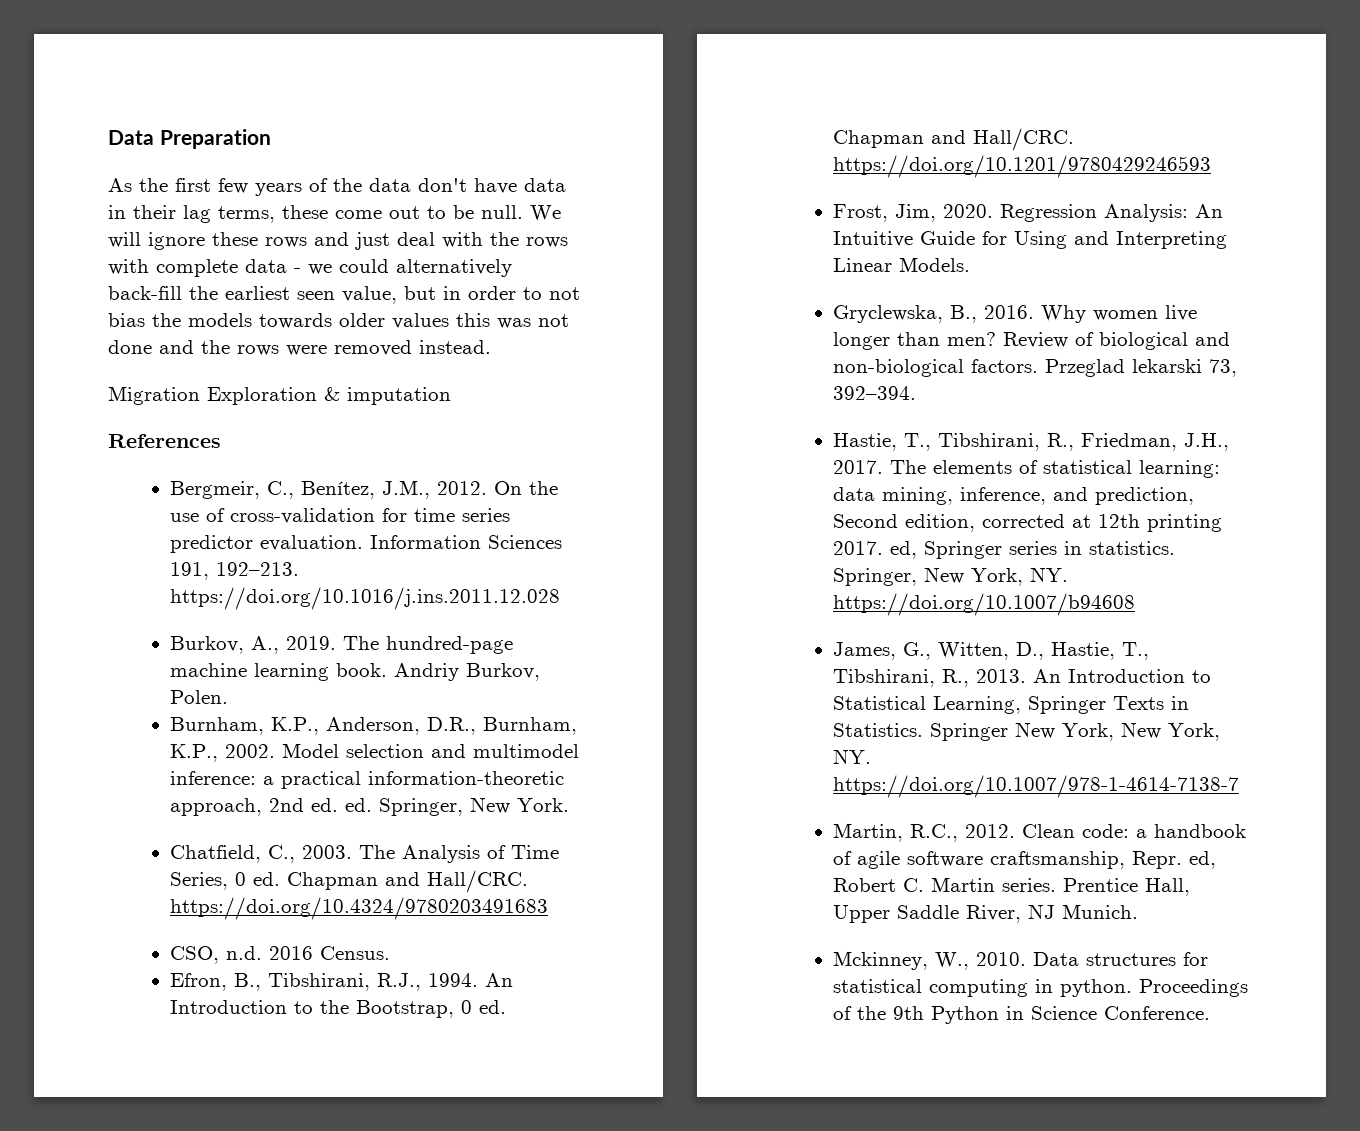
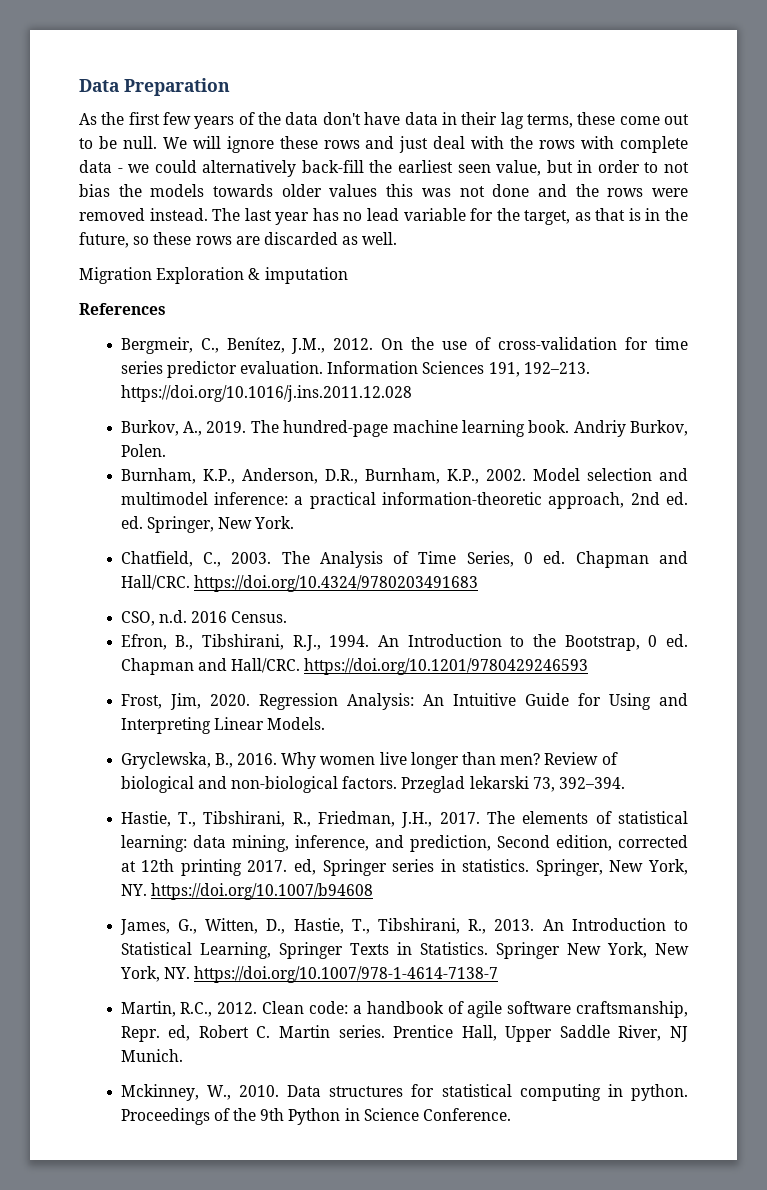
+ The last year has no lead variable for the target, as that is in the future, so these rows are discarded as well.

